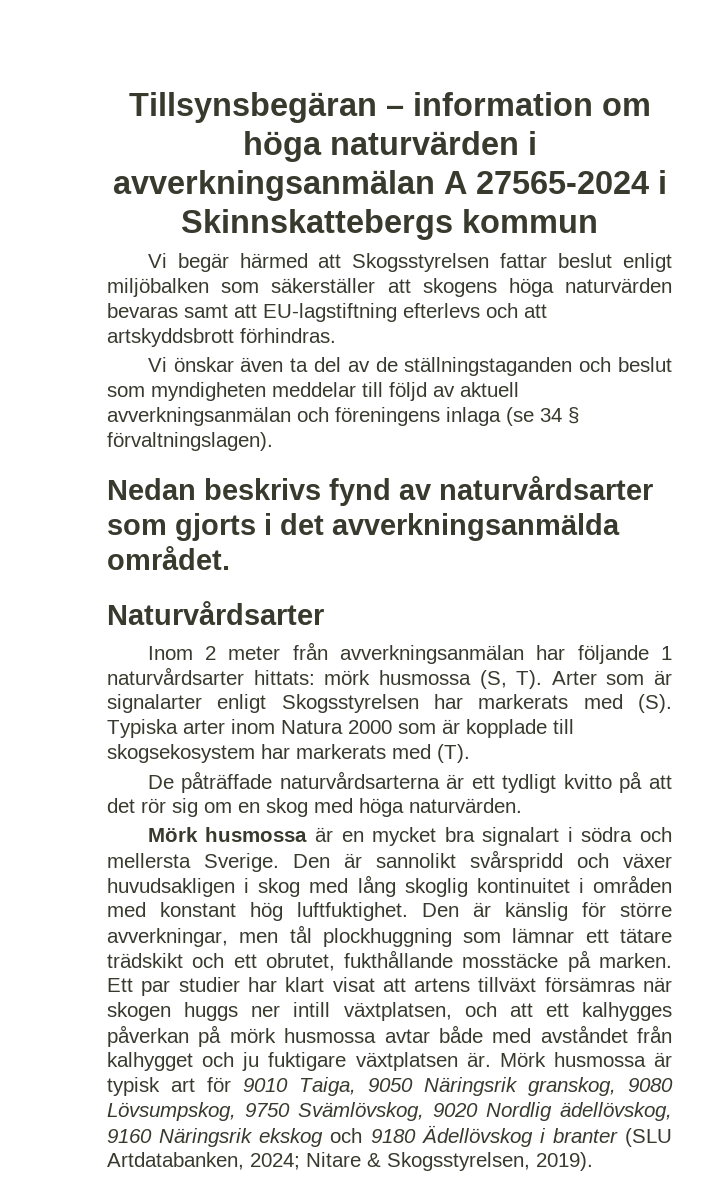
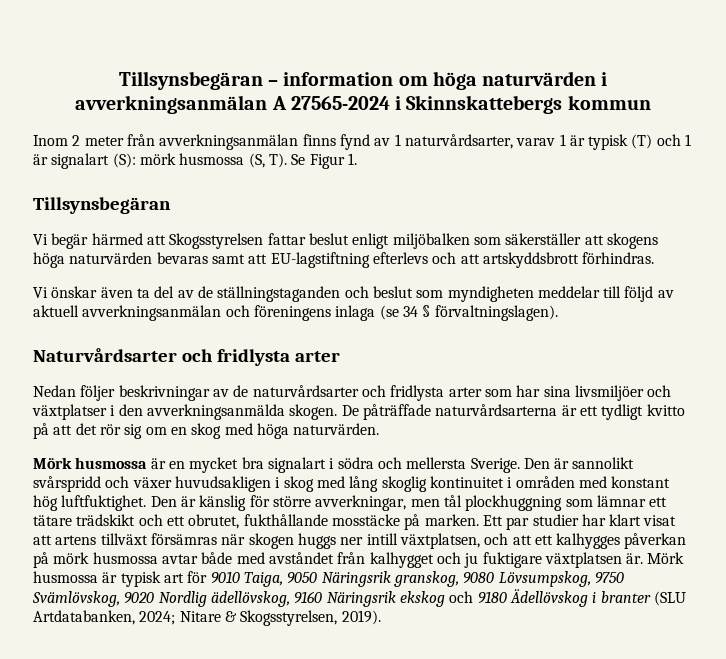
+ Inom 2 meter från avverkningsanmälan finns fynd av 1 naturvårdsarter, varav 1 är typisk (T) och 1 är signalart (S): mörk husmossa (S, T). Se Figur 1.
+ Tillsynsbegäran
- Nedan beskrivs fynd av naturvårdsarter som gjorts i det avverkningsanmälda området.
- Naturvårdsarter
- Inom 2 meter från avverkningsanmälan har följande 1 naturvårdsarter hittats: mörk husmossa (S, T). Arter som är signalarter enligt Skogsstyrelsen har markerats med (S). Typiska arter inom Natura 2000 som är kopplade till skogsekosystem har markerats med (T).
- De påträffade naturvårdsarterna är ett tydligt kvitto på att det rör sig om en skog med höga naturvärden.
+ Naturvårdsarter och fridlysta arter
+ Nedan följer beskrivningar av de naturvårdsarter och fridlysta arter som har sina livsmiljöer och växtplatser i den avverkningsanmälda skogen. De påträffade naturvårdsarterna är ett tydligt kvitto på att det rör sig om en skog med höga naturvärden.

